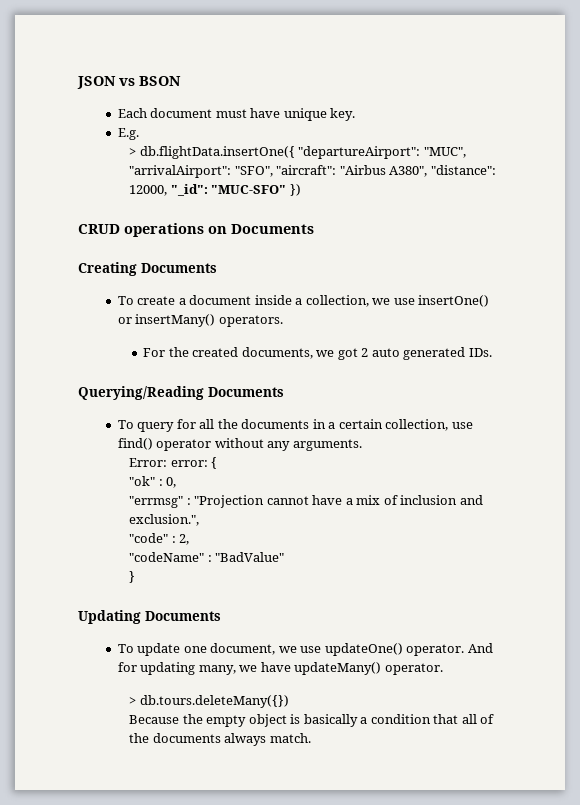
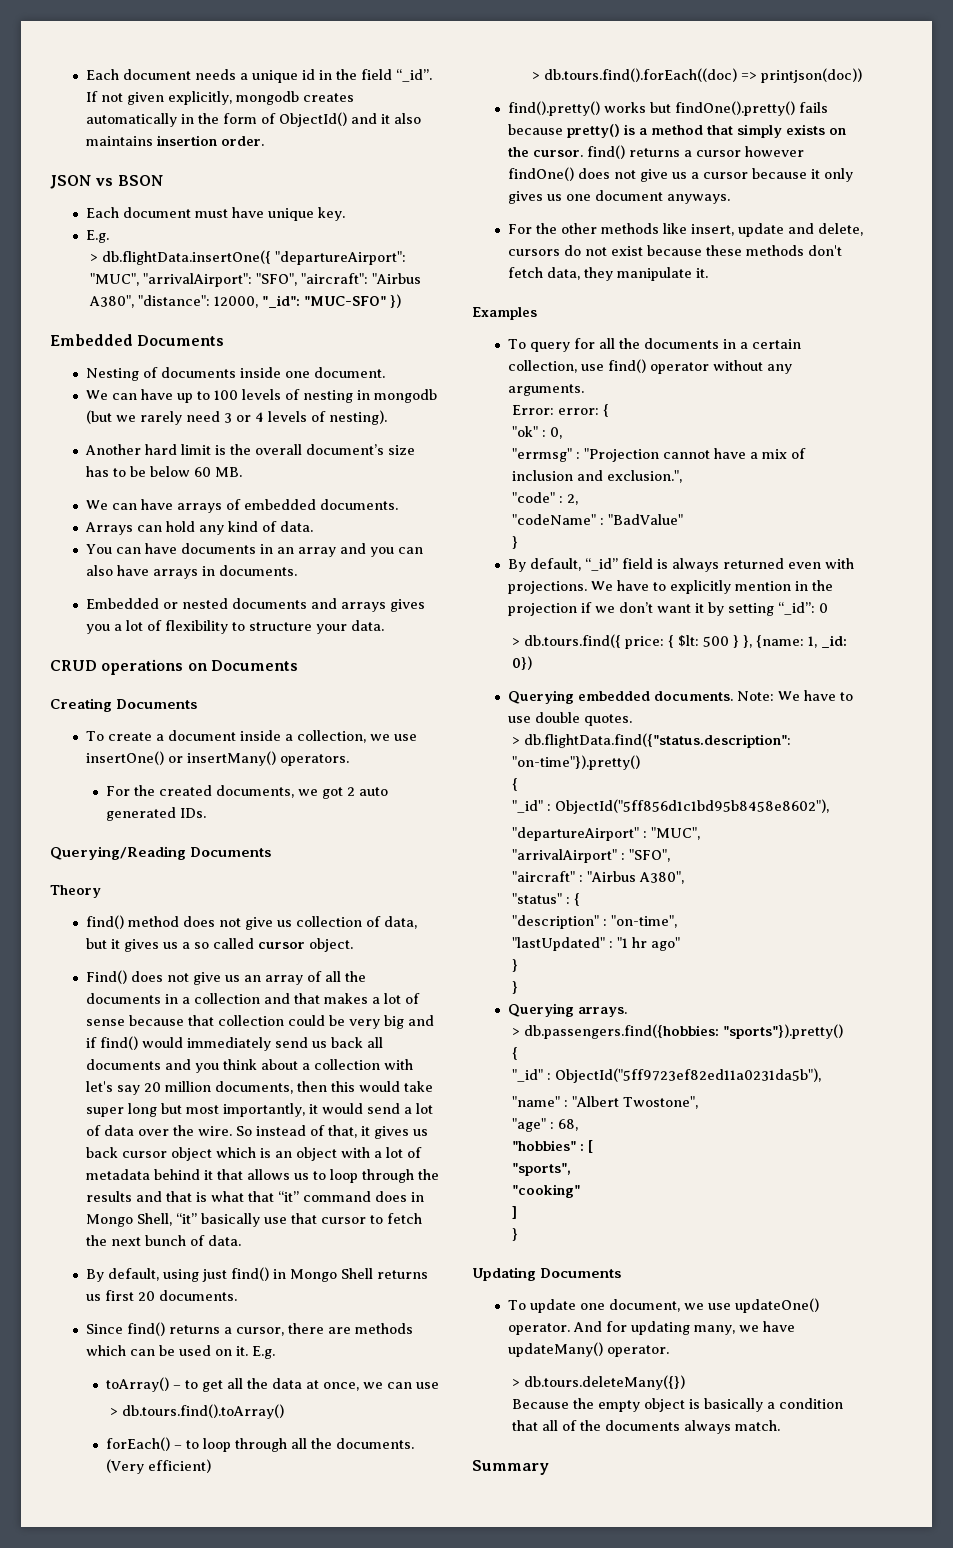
+ Each document needs a unique id in the field “_id”. If not given explicitly, mongodb creates automatically in the form of ObjectId() and it also maintains insertion order.
+ Embedded Documents
+ Nesting of documents inside one document.
+ We can have up to 100 levels of nesting in mongodb (but we rarely need 3 or 4 levels of nesting).
+ Another hard limit is the overall document’s size has to be below 60 MB.
+ We can have arrays of embedded documents.
+ Arrays can hold any kind of data.
+ You can have documents in an array and you can also have arrays in documents.
+ Embedded or nested documents and arrays gives you a lot of flexibility to structure your data.
+ Theory
+ find() method does not give us collection of data, but it gives us a so called cursor object.
+ Find() does not give us an array of all the documents in a collection and that makes a lot of sense because that collection could be very big and if find() would immediately send us back all documents and you think about a collection with let's say 20 million documents, then this would take super long but most importantly, it would send a lot of data over the wire. So instead of that, it gives us back cursor object which is an object with a lot of metadata behind it that allows us to loop through the results and that is what that “it” command does in Mongo Shell, “it” basically use that cursor to fetch the next bunch of data.
+ By default, using just find() in Mongo Shell returns us first 20 documents.
+ Since find() returns a cursor, there are methods which can be used on it. E.g.
+ toArray() – to get all the data at once, we can use
+ > db.tours.find().toArray()
+ forEach() – to loop through all the documents. (Very efficient)
+ > db.tours.find().forEach((doc) => printjson(doc))
+ find().pretty() works but findOne().pretty() fails because pretty() is a method that simply exists on the cursor. find() returns a cursor however findOne() does not give us a cursor because it only gives us one document anyways.
+ For the other methods like insert, update and delete, cursors do not exist because these methods don't fetch data, they manipulate it.
+ Examples
+ By default, “_id” field is always returned even with projections. We have to explicitly mention in the projection if we don’t want it by setting “_id”: 0
+ > db.tours.find({ price: { $lt: 500 } }, {name: 1, _id: 0})
+ Querying embedded documents. Note: We have to use double quotes.
+ > db.flightData.find({"status.description": "on-time"}).pretty()
+ {
+ "_id" : ObjectId("5ff856d1c1bd95b8458e8602"),
+ "departureAirport" : "MUC",
+ "arrivalAirport" : "SFO",
+ "aircraft" : "Airbus A380",
+ "status" : {
+ "description" : "on-time",
+ "lastUpdated" : "1 hr ago"
+ }
+ }
+ Querying arrays.
+ > db.passengers.find({hobbies: "sports"}).pretty()
+ {
+ "_id" : ObjectId("5ff9723ef82ed11a0231da5b"),
+ "name" : "Albert Twostone",
+ "age" : 68,
+ "hobbies" : [
+ "sports",
+ "cooking"
+ ]
+ }
+ Summary

